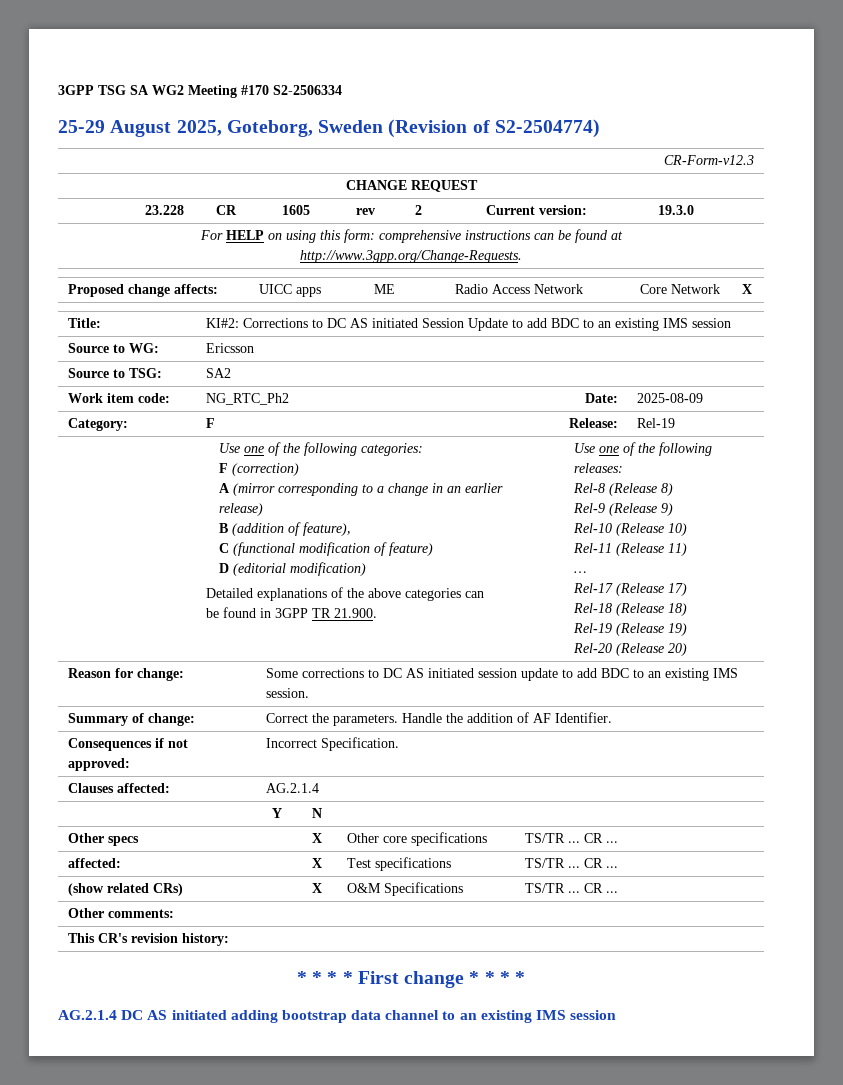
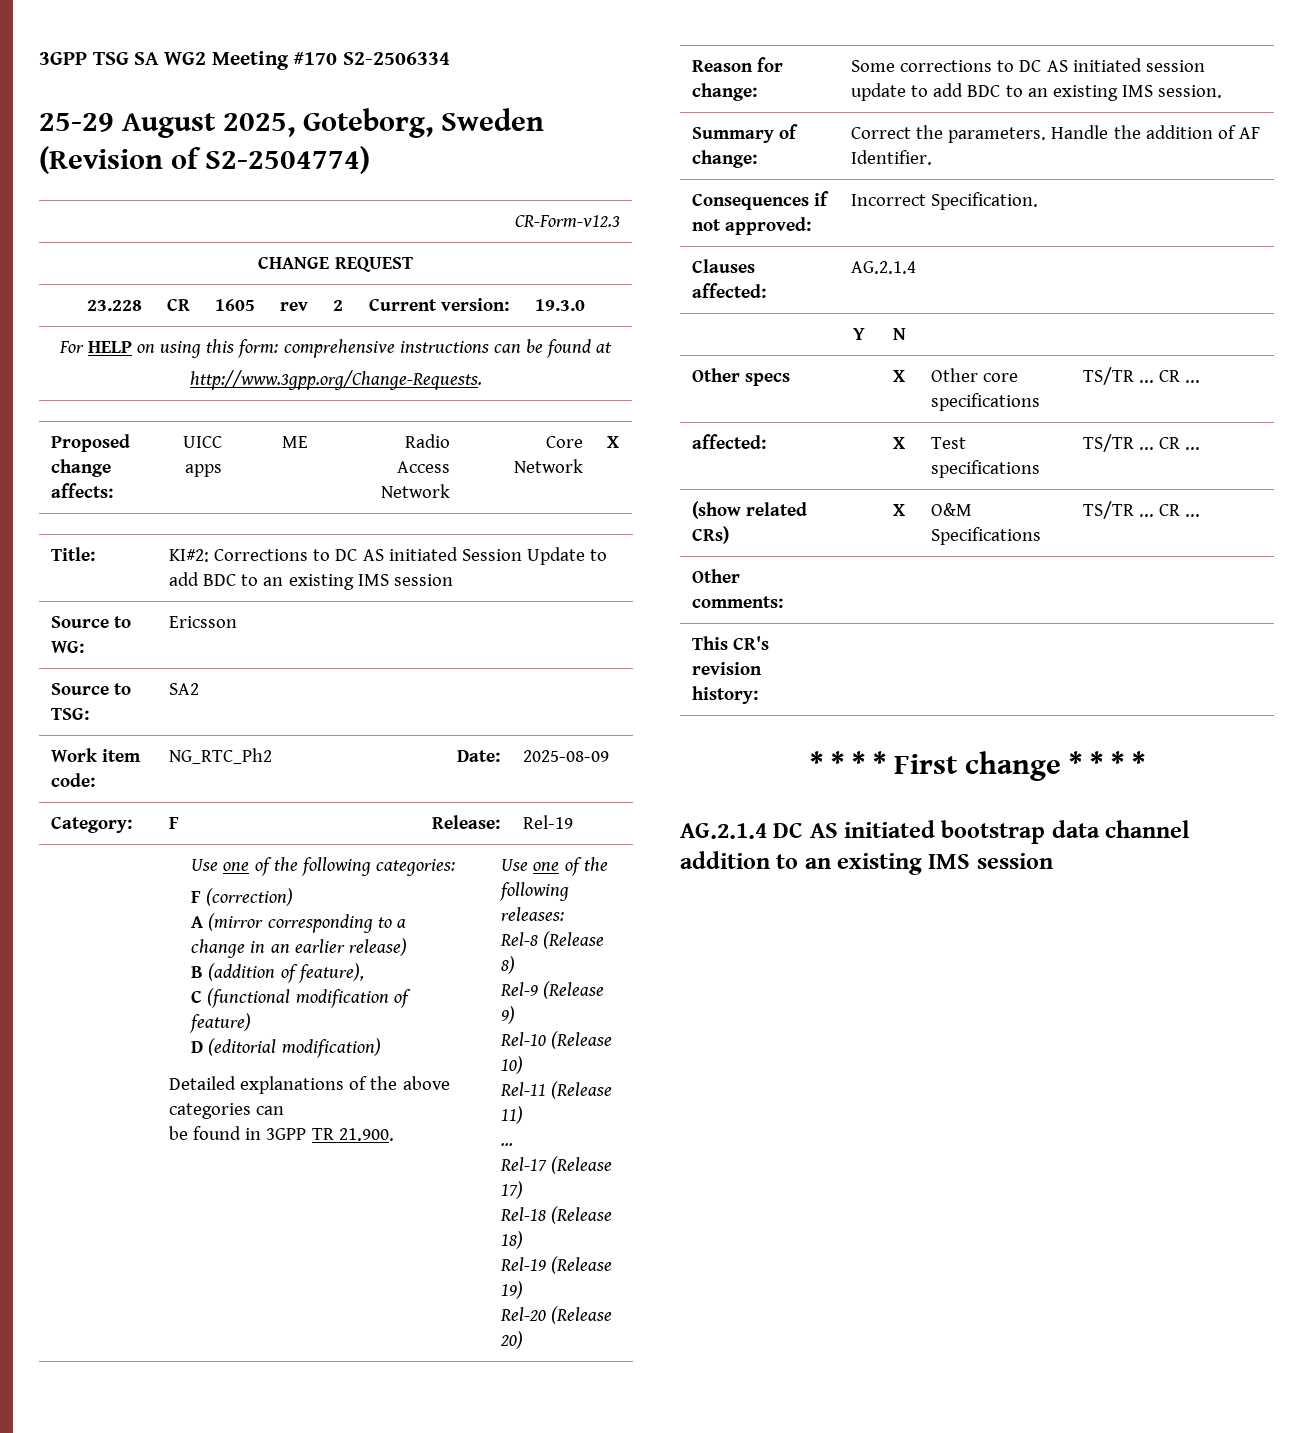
- AG.2.1.4 DC AS initiated adding bootstrap data channel to an existing IMS session
+ AG.2.1.4 DC AS initiated bootstrap data channel addition to an existing IMS session

